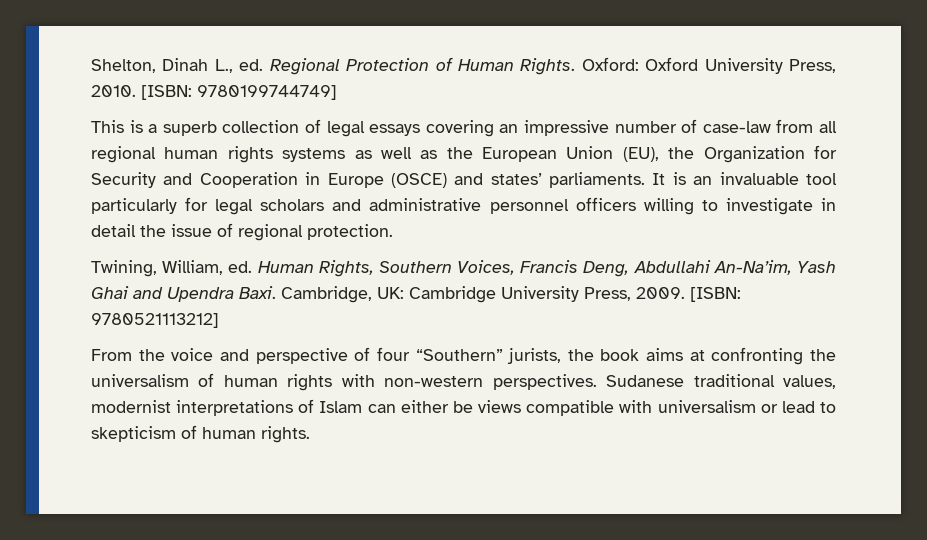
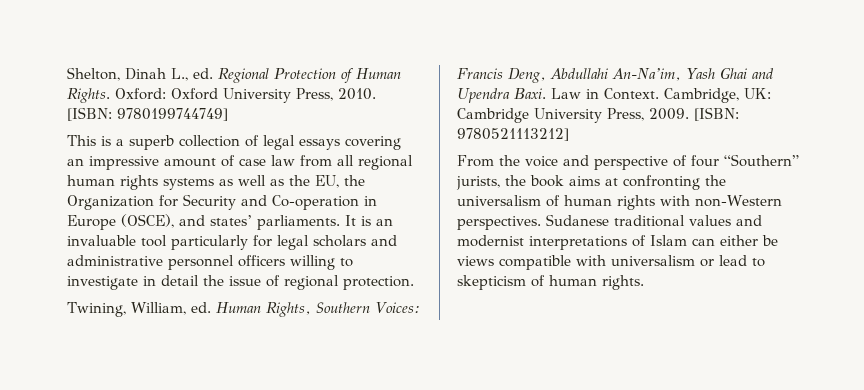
- This is a superb collection of legal essays covering an impressive number of case-law from all regional human rights systems as well as the European Union (EU), the Organization for Security and Cooperation in Europe (OSCE) and states’ parliaments.
+ This is a superb collection of legal essays covering an impressive amount of case law from all regional human rights systems as well as the EU, the Organization for Security and Co-operation in Europe (OSCE), and states’ parliaments.
- Twining, William, ed. Human Rights, Southern Voices, Francis Deng, Abdullahi An-Na’im, Yash Ghai and Upendra Baxi.
+ Twining, William, ed. Human Rights, Southern Voices: Francis Deng, Abdullahi An-Na’im, Yash Ghai and Upendra Baxi.
+ Law in Context.
- From the voice and perspective of four “Southern” jurists, the book aims at confronting the universalism of human rights with non-western perspectives.
+ From the voice and perspective of four “Southern” jurists, the book aims at confronting the universalism of human rights with non-Western perspectives.
- Sudanese traditional values, modernist interpretations of Islam can either be views compatible with universalism or lead to skepticism of human rights.
+ Sudanese traditional values and modernist interpretations of Islam can either be views compatible with universalism or lead to skepticism of human rights.

